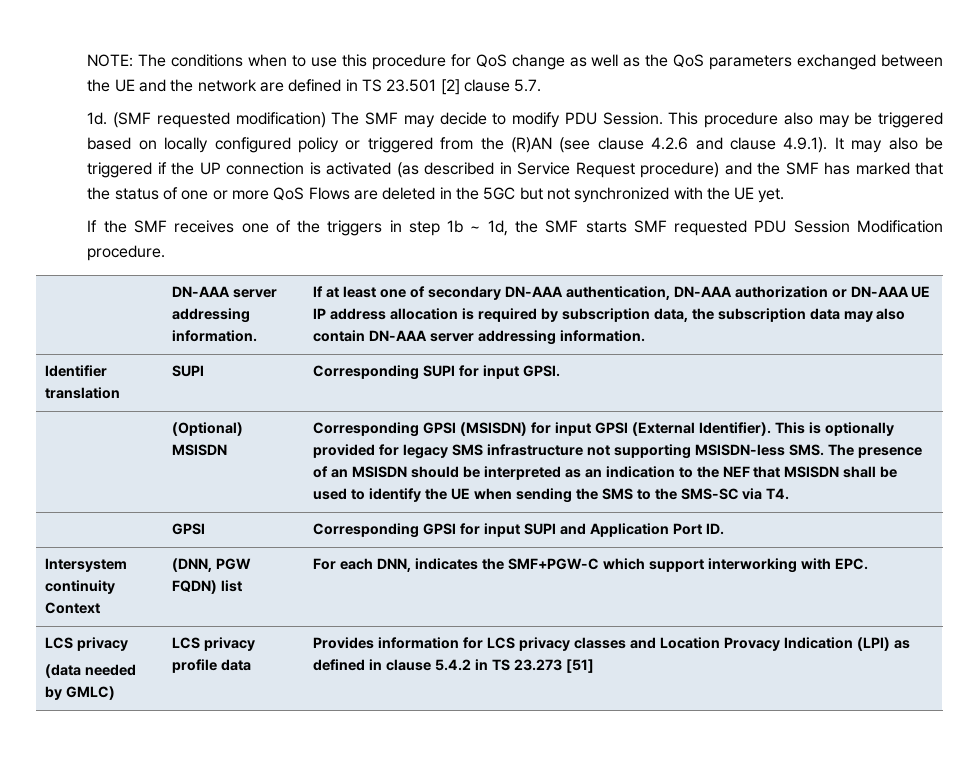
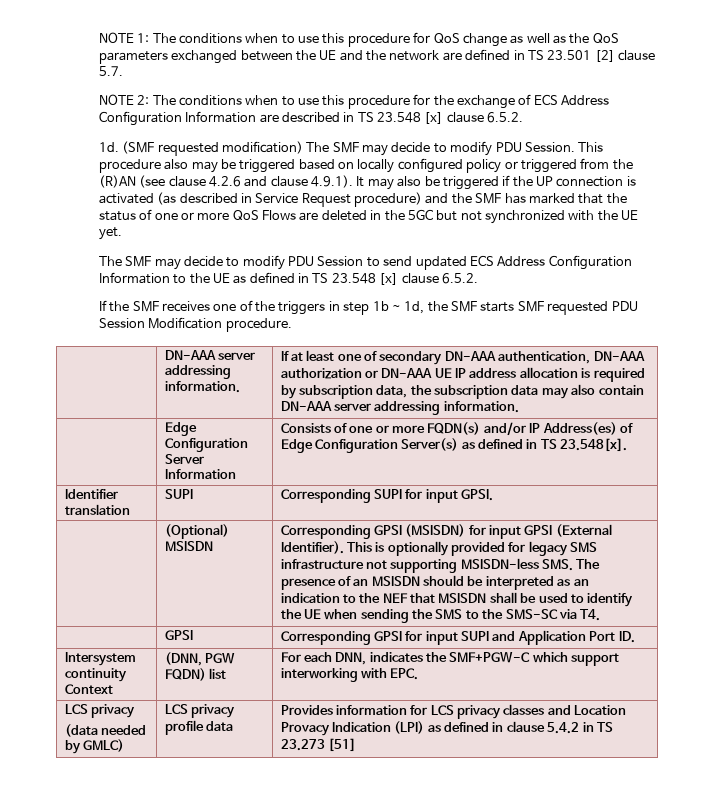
- NOTE: The conditions when to use this procedure for QoS change as well as the QoS parameters exchanged between the UE and the network are defined in TS 23.501 [2] clause 5.7.
+ NOTE 1: The conditions when to use this procedure for QoS change as well as the QoS parameters exchanged between the UE and the network are defined in TS 23.501 [2] clause 5.7.
+ NOTE 2: The conditions when to use this procedure for the exchange of ECS Address Configuration Information are described in TS 23.548 [x] clause 6.5.2.
+ The SMF may decide to modify PDU Session to send updated ECS Address Configuration Information to the UE as defined in TS 23.548 [x] clause 6.5.2.
+ | Edge Configuration Server Information | Consists of one or more FQDN(s) and/or IP Address(es) of Edge Configuration Server(s) as defined in TS 23.548[x].

